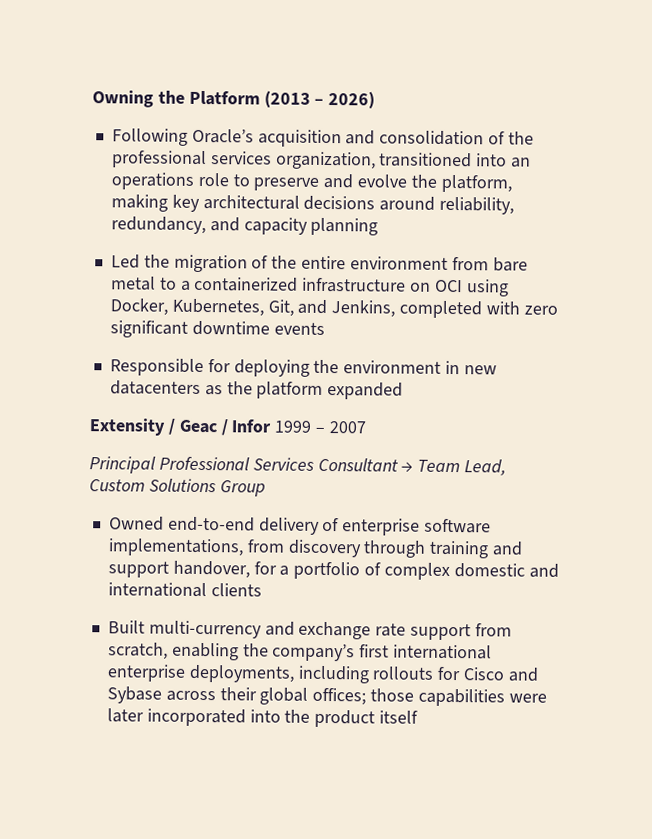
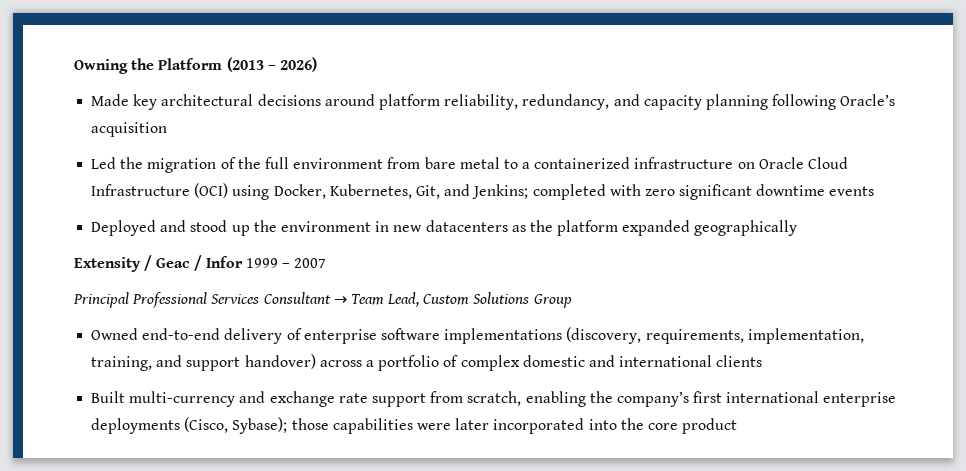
- Following Oracle’s acquisition and consolidation of the professional services organization, transitioned into an operations role to preserve and evolve the platform, making key architectural decisions around reliability, redundancy, and capacity planning
+ Made key architectural decisions around platform reliability, redundancy, and capacity planning following Oracle’s acquisition
- Led the migration of the entire environment from bare metal to a containerized infrastructure on OCI using Docker, Kubernetes, Git, and Jenkins, completed with zero significant downtime events
+ Led the migration of the full environment from bare metal to a containerized infrastructure on Oracle Cloud Infrastructure (OCI) using Docker, Kubernetes, Git, and Jenkins; completed with zero significant downtime events
- Responsible for deploying the environment in new datacenters as the platform expanded
+ Deployed and stood up the environment in new datacenters as the platform expanded geographically
- Owned end-to-end delivery of enterprise software implementations, from discovery through training and support handover, for a portfolio of complex domestic and international clients
+ Owned end-to-end delivery of enterprise software implementations (discovery, requirements, implementation, training, and support handover) across a portfolio of complex domestic and international clients
- Built multi-currency and exchange rate support from scratch, enabling the company’s first international enterprise deployments, including rollouts for Cisco and Sybase across their global offices; those capabilities were later incorporated into the product itself
+ Built multi-currency and exchange rate support from scratch, enabling the company’s first international enterprise deployments (Cisco, Sybase); those capabilities were later incorporated into the core product

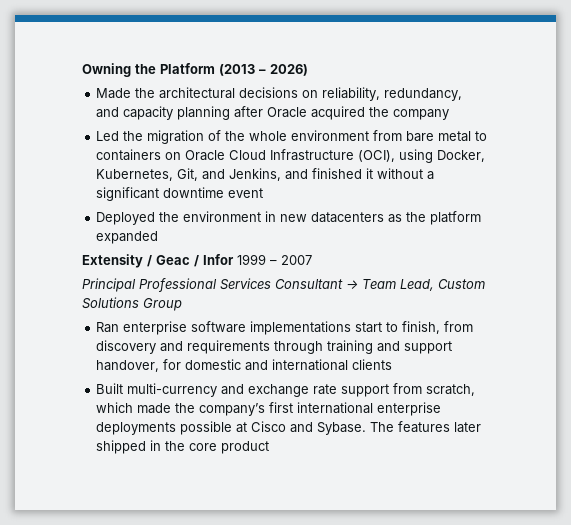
- Made key architectural decisions around platform reliability, redundancy, and capacity planning following Oracle’s acquisition
+ Made the architectural decisions on reliability, redundancy, and capacity planning after Oracle acquired the company
- Led the migration of the full environment from bare metal to a containerized infrastructure on Oracle Cloud Infrastructure (OCI) using Docker, Kubernetes, Git, and Jenkins; completed with zero significant downtime events
+ Led the migration of the whole environment from bare metal to containers on Oracle Cloud Infrastructure (OCI), using Docker, Kubernetes, Git, and Jenkins, and finished it without a significant downtime event
- Deployed and stood up the environment in new datacenters as the platform expanded geographically
+ Deployed the environment in new datacenters as the platform expanded
- Owned end-to-end delivery of enterprise software implementations (discovery, requirements, implementation, training, and support handover) across a portfolio of complex domestic and international clients
+ Ran enterprise software implementations start to finish, from discovery and requirements through training and support handover, for domestic and international clients
- Built multi-currency and exchange rate support from scratch, enabling the company’s first international enterprise deployments (Cisco, Sybase); those capabilities were later incorporated into the core product
+ Built multi-currency and exchange rate support from scratch, which made the company’s first international enterprise deployments possible at Cisco and Sybase. The features later shipped in the core product

